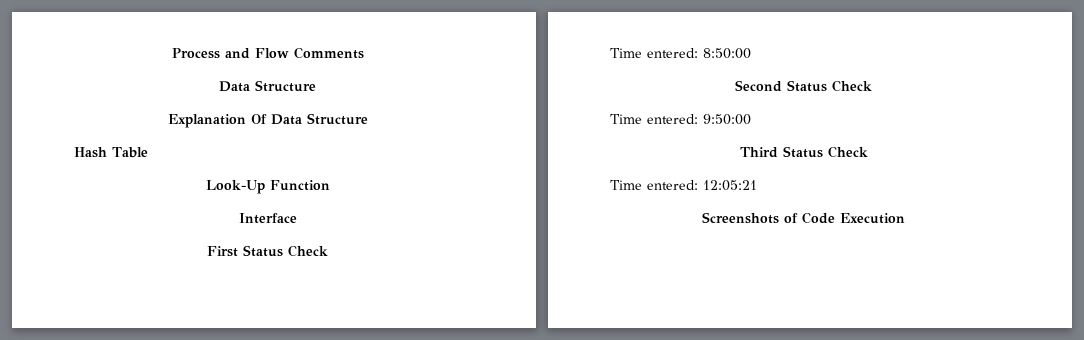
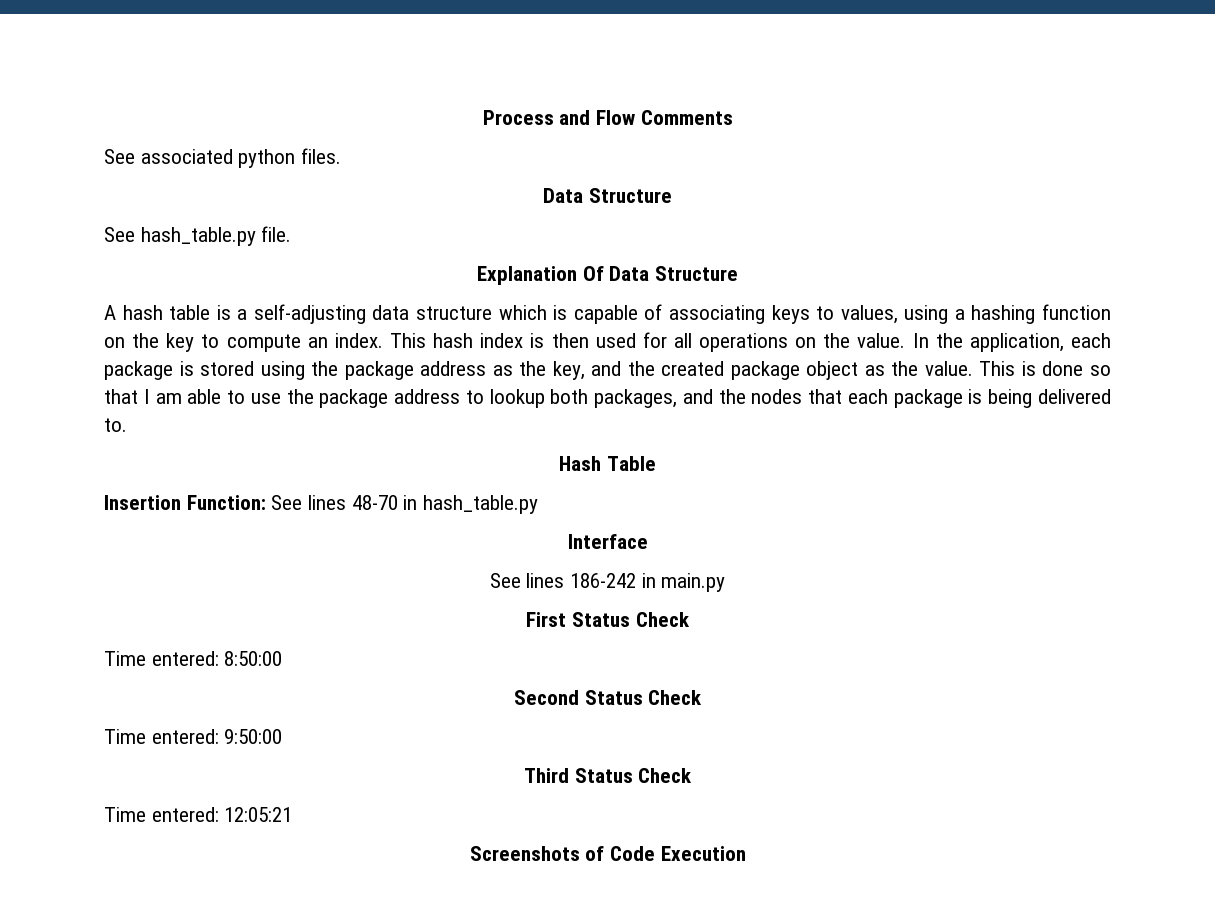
  Process and Flow Comments
+ See associated python files.
  Data Structure
+ See hash_table.py file.
+ A hash table is a self-adjusting data structure which is capable of associating keys to values, using a hashing function on the key to compute an index. This hash index is then used for all operations on the value. In the application, each package is stored using the package address as the key, and the created package object as the value. This is done so that I am able to use the package address to lookup both packages, and the nodes that each package is being delivered to.
  Hash Table
- Look-Up Function
+ Insertion Function: See lines 48-70 in hash_table.py
  Interface
+ See lines 186-242 in main.py

